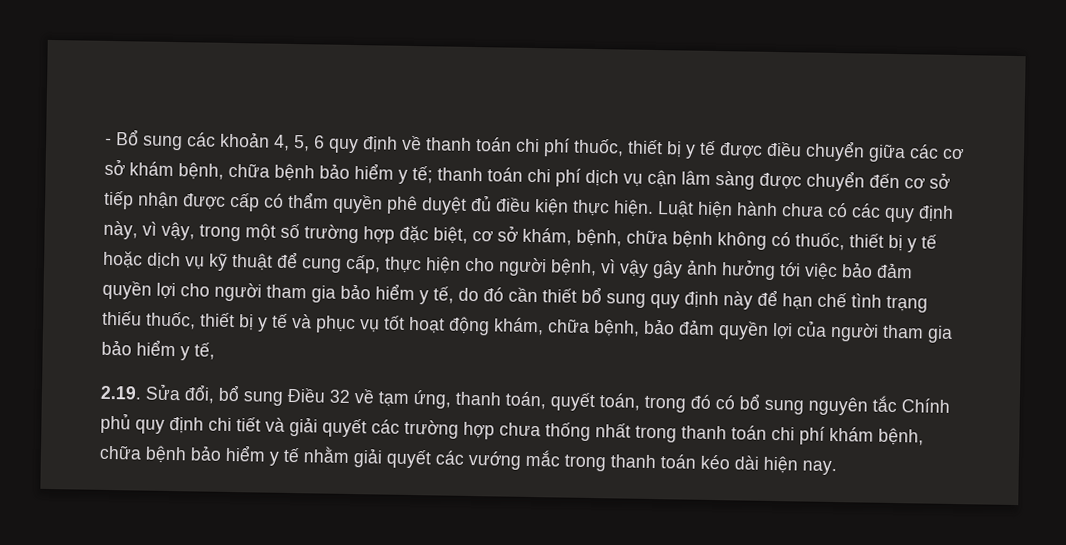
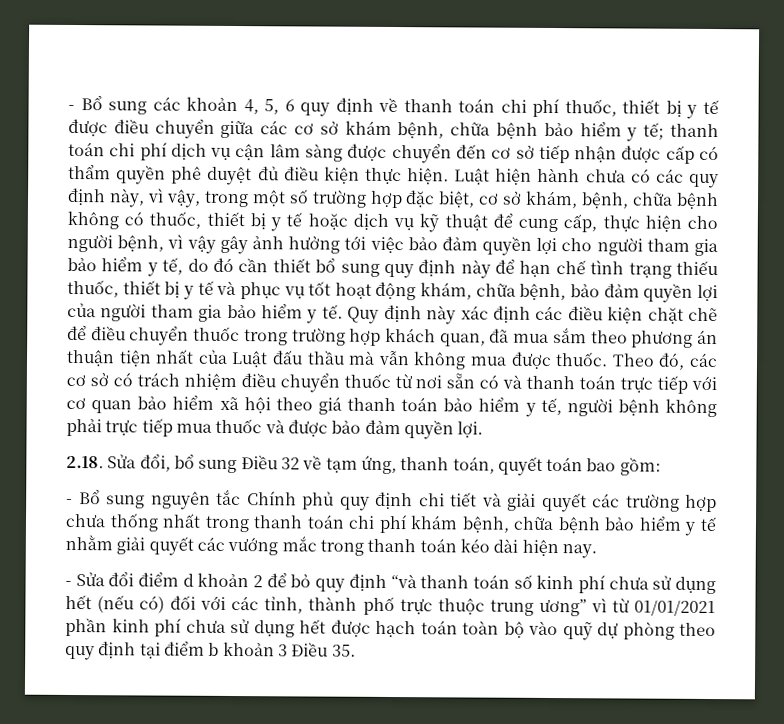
- Luật hiện hành chưa có các quy định này, vì vậy, trong một số trường hợp đặc biệt, cơ sở khám, bệnh, chữa bệnh không có thuốc, thiết bị y tế hoặc dịch vụ kỹ thuật để cung cấp, thực hiện cho người bệnh, vì vậy gây ảnh hưởng tới việc bảo đảm quyền lợi cho người tham gia bảo hiểm y tế, do đó cần thiết bổ sung quy định này để hạn chế tình trạng thiếu thuốc, thiết bị y tế và phục vụ tốt hoạt động khám, chữa bệnh, bảo đảm quyền lợi của người tham gia bảo hiểm y tế,
- 2.19. Sửa đổi, bổ sung Điều 32 về tạm ứng, thanh toán, quyết toán, trong đó có bổ sung nguyên tắc Chính phủ quy định chi tiết và giải quyết các trường hợp chưa thống nhất trong thanh toán chi phí khám bệnh, chữa bệnh bảo hiểm y tế nhằm giải quyết các vướng mắc trong thanh toán kéo dài hiện nay.
+ Luật hiện hành chưa có các quy định này, vì vậy, trong một số trường hợp đặc biệt, cơ sở khám, bệnh, chữa bệnh không có thuốc, thiết bị y tế hoặc dịch vụ kỹ thuật để cung cấp, thực hiện cho người bệnh, vì vậy gây ảnh hưởng tới việc bảo đảm quyền lợi cho người tham gia bảo hiểm y tế, do đó cần thiết bổ sung quy định này để hạn chế tình trạng thiếu thuốc, thiết bị y tế và phục vụ tốt hoạt động khám, chữa bệnh, bảo đảm quyền lợi của người tham gia bảo hiểm y tế. Quy định này xác định các điều kiện chặt chẽ để điều chuyển thuốc trong trường hợp khách quan, đã mua sắm theo phương án thuận tiện nhất của Luật đấu thầu mà vẫn không mua được thuốc. Theo đó, các cơ sở có trách nhiệm điều chuyển thuốc từ nơi sẵn có và thanh toán trực tiếp với cơ quan bảo hiểm xã hội theo giá thanh toán bảo hiểm y tế, người bệnh không phải trực tiếp mua thuốc và được bảo đảm quyền lợi.
+ 2.18. Sửa đổi, bổ sung Điều 32 về tạm ứng, thanh toán, quyết toán bao gồm:
+ - Bổ sung nguyên tắc Chính phủ quy định chi tiết và giải quyết các trường hợp chưa thống nhất trong thanh toán chi phí khám bệnh, chữa bệnh bảo hiểm y tế nhằm giải quyết các vướng mắc trong thanh toán kéo dài hiện nay.
+ - Sửa đổi điểm d khoản 2 để bỏ quy định “và thanh toán số kinh phí chưa sử dụng hết (nếu có) đối với các tỉnh, thành phố trực thuộc trung ương” vì từ 01/01/2021 phần kinh phí chưa sử dụng hết được hạch toán toàn bộ vào quỹ dự phòng theo quy định tại điểm b khoản 3 Điều 35.

